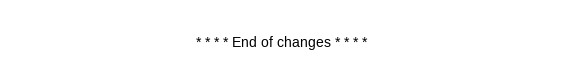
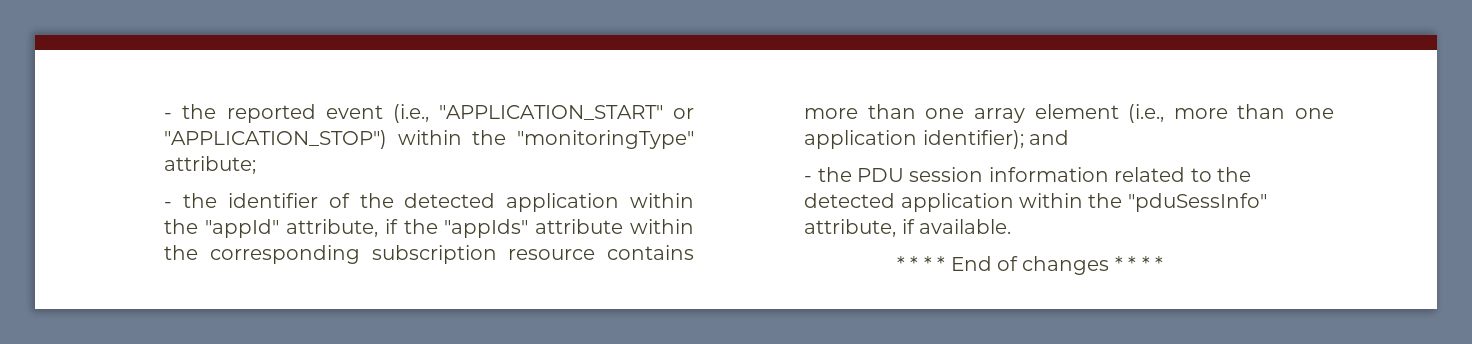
+ - the reported event (i.e., "APPLICATION_START" or "APPLICATION_STOP") within the "monitoringType" attribute;
+ - the identifier of the detected application within the "appId" attribute, if the "appIds" attribute within the corresponding subscription resource contains more than one array element (i.e., more than one application identifier); and
+ - the PDU session information related to the detected application within the "pduSessInfo" attribute, if available.

